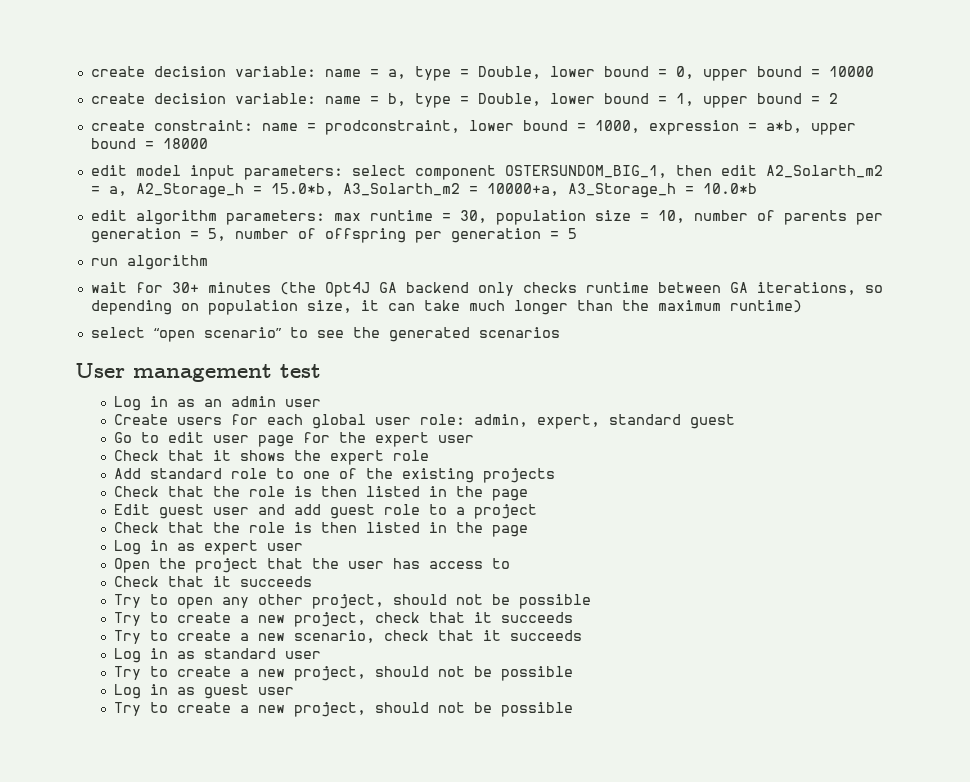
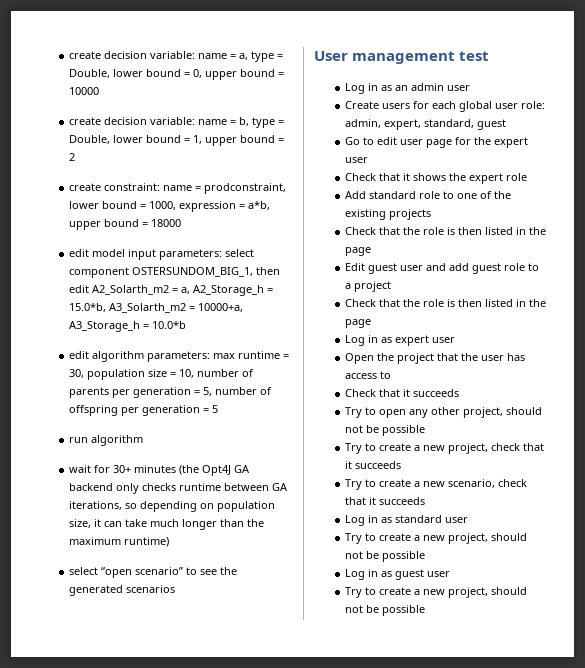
- Create users for each global user role: admin, expert, standard guest
+ Create users for each global user role: admin, expert, standard, guest

